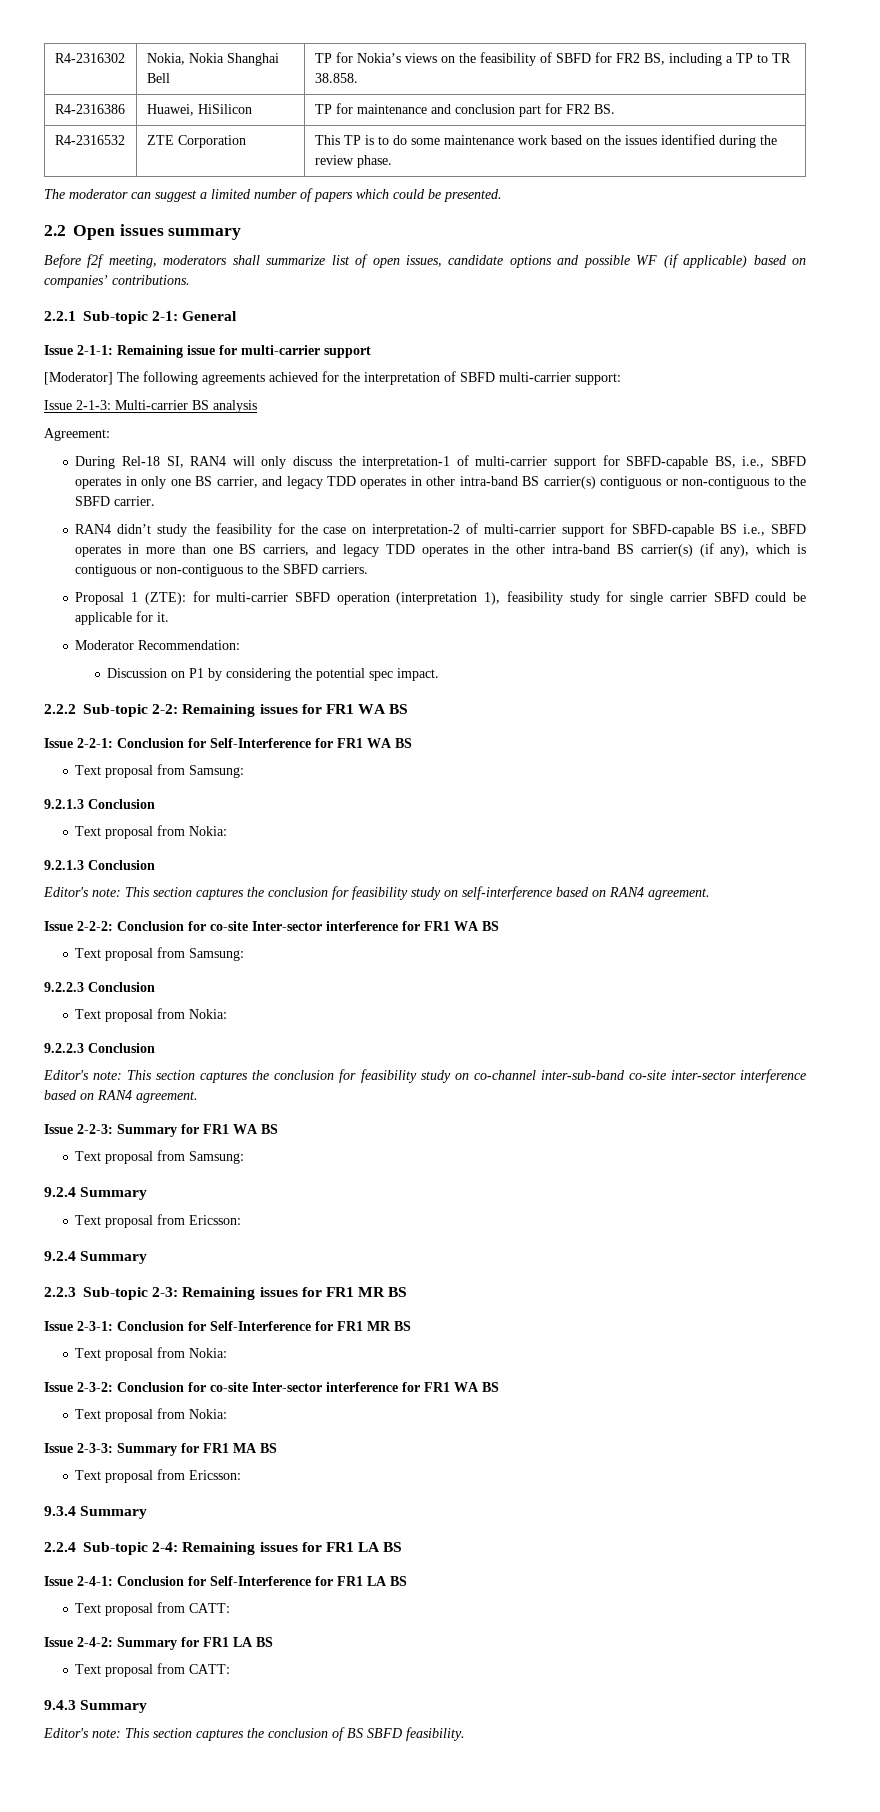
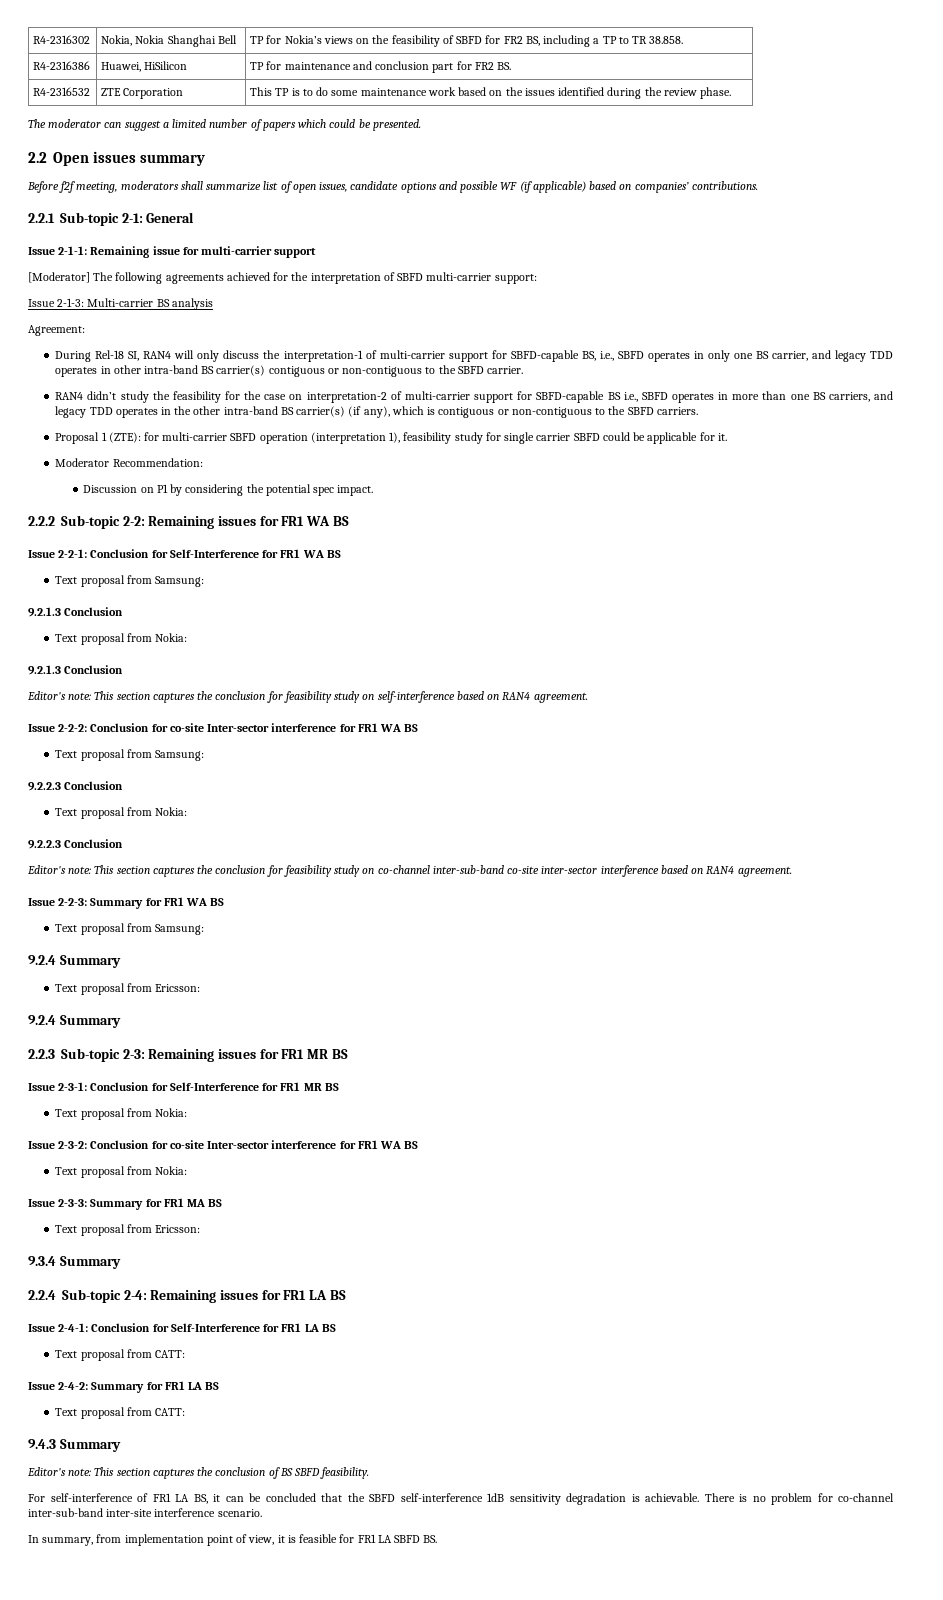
+ For self-interference of FR1 LA BS, it can be concluded that the SBFD self-interference 1dB sensitivity degradation is achievable. There is no problem for co-channel inter-sub-band inter-site interference scenario.
+ In summary, from implementation point of view, it is feasible for FR1 LA SBFD BS.

